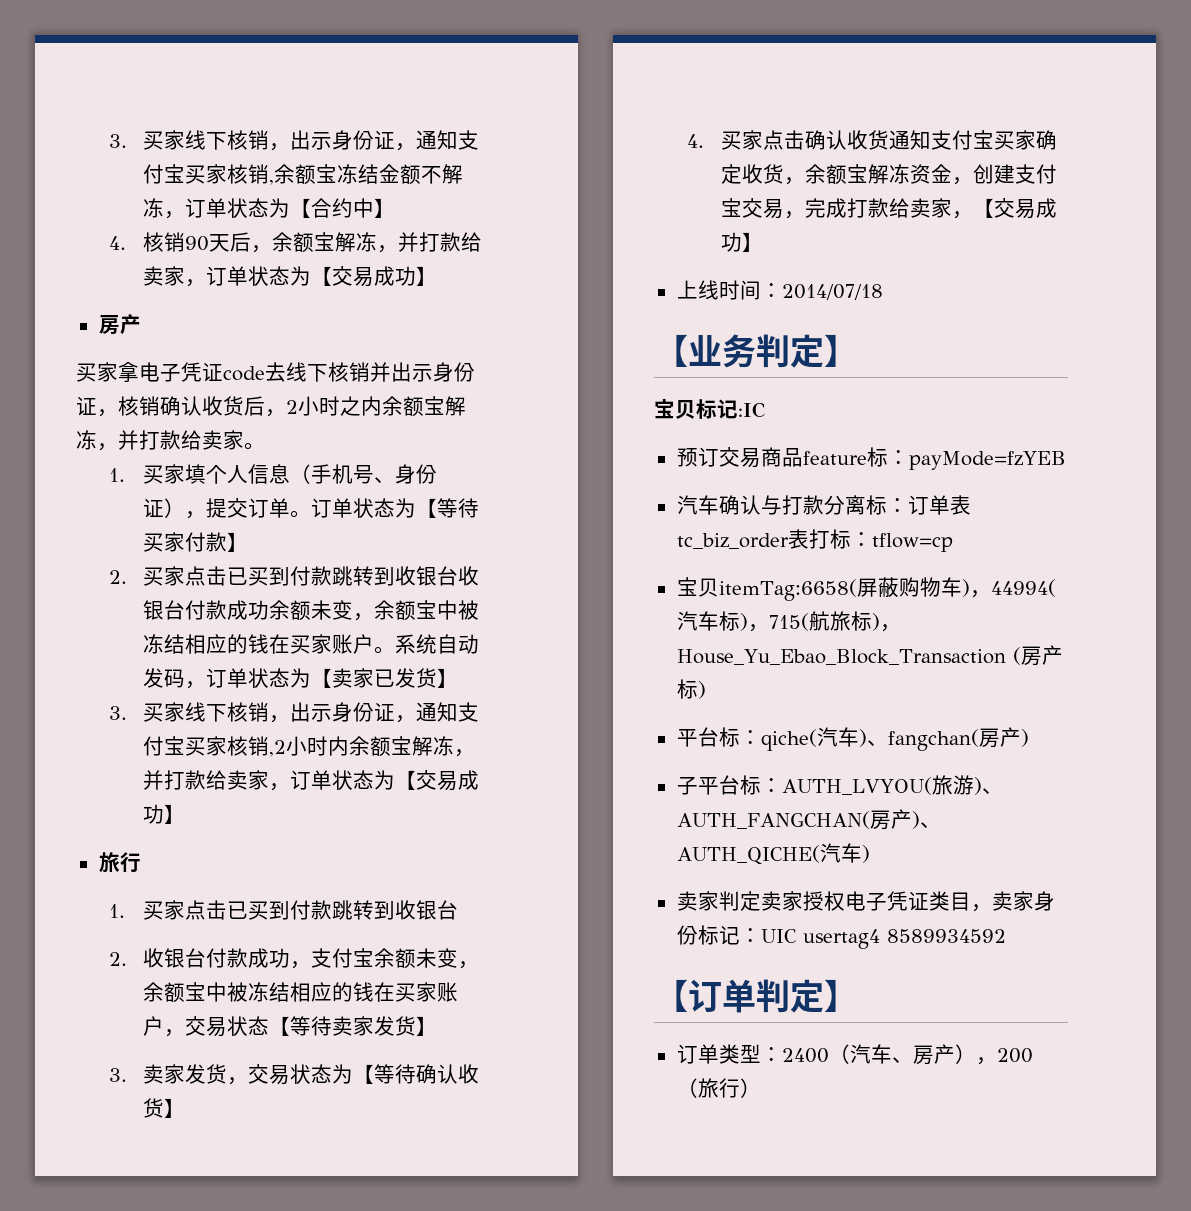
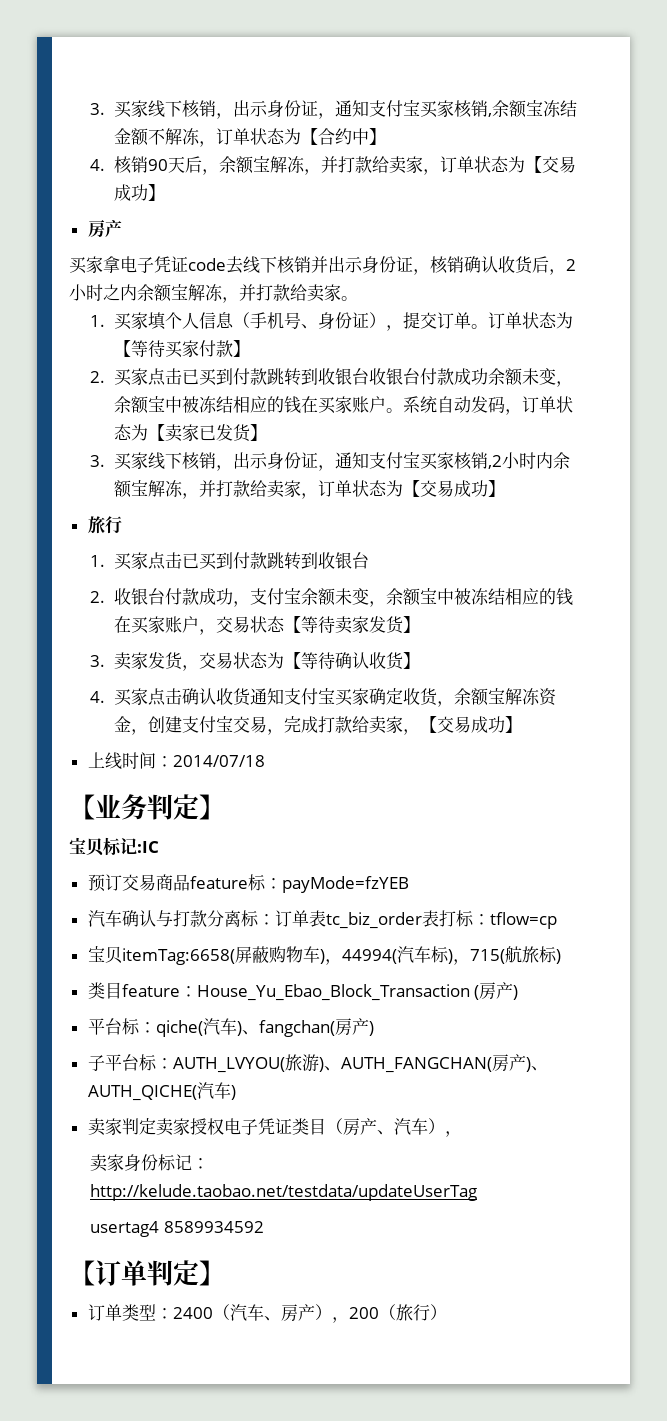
- 宝贝itemTag:6658(屏蔽购物车)，44994(汽车标)，715(航旅标)，House_Yu_Ebao_Block_Transaction (房产标)
+ 宝贝itemTag:6658(屏蔽购物车)，44994(汽车标)，715(航旅标)
+ 类目feature：House_Yu_Ebao_Block_Transaction (房产)
- 卖家判定卖家授权电子凭证类目，卖家身份标记：UIC usertag4 8589934592
+ 卖家判定卖家授权电子凭证类目（房产、汽车），
+ 卖家身份标记：http://kelude.taobao.net/testdata/updateUserTag
+ usertag4 8589934592

